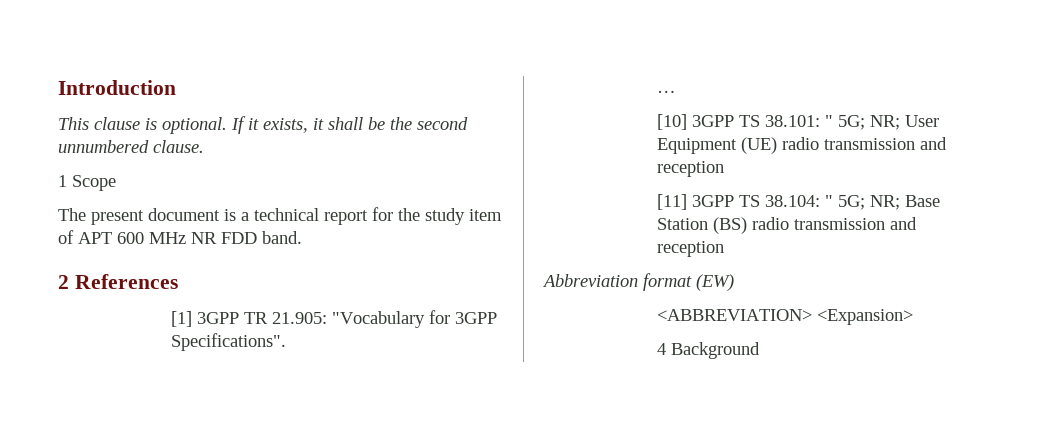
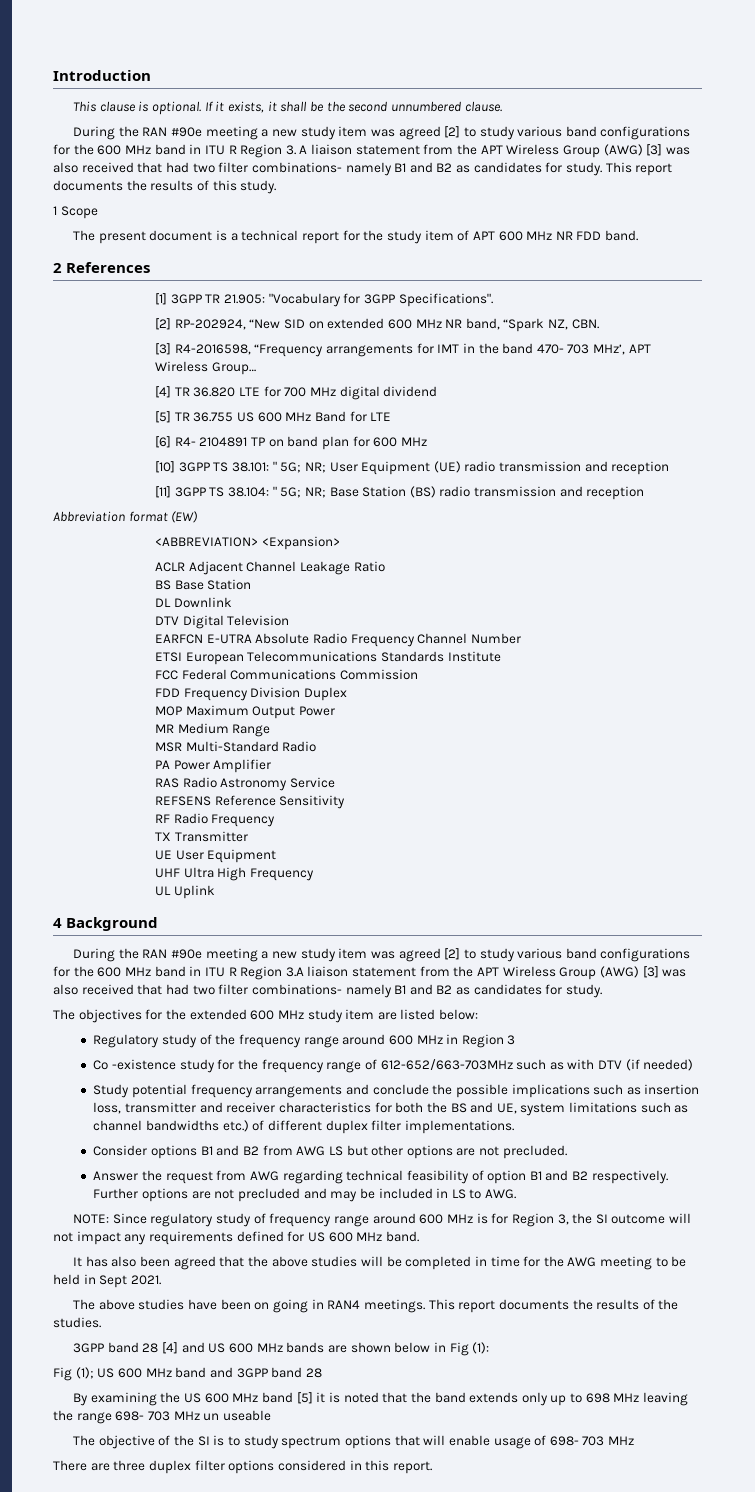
+ During the RAN #90e meeting a new study item was agreed [2] to study various band configurations for the 600 MHz band in ITU R Region 3. A liaison statement from the APT Wireless Group (AWG) [3] was also received that had two filter combinations- namely B1 and B2 as candidates for study. This report documents the results of this study.
- …
+ [2] RP-202924, “New SID on extended 600 MHz NR band, “Spark NZ, CBN.
+ [3] R4-2016598, “Frequency arrangements for IMT in the band 470- 703 MHz’, APT Wireless Group…
+ [4] TR 36.820 LTE for 700 MHz digital dividend
+ [5] TR 36.755 US 600 MHz Band for LTE
+ [6] R4- 2104891 TP on band plan for 600 MHz
+ ACLR Adjacent Channel Leakage Ratio
+ BS Base Station
+ DL Downlink
+ DTV Digital Television
+ EARFCN E-UTRA Absolute Radio Frequency Channel Number
+ ETSI European Telecommunications Standards Institute
+ FCC Federal Communications Commission
+ FDD Frequency Division Duplex
+ MOP Maximum Output Power
+ MR Medium Range
+ MSR Multi-Standard Radio
+ PA Power Amplifier
+ RAS Radio Astronomy Service
+ REFSENS Reference Sensitivity
+ RF Radio Frequency
+ TX Transmitter
+ UE User Equipment
+ UHF Ultra High Frequency
+ UL Uplink
  4 Background
+ During the RAN #90e meeting a new study item was agreed [2] to study various band configurations for the 600 MHz band in ITU R Region 3.A liaison statement from the APT Wireless Group (AWG) [3] was also received that had two filter combinations- namely B1 and B2 as candidates for study.
+ The objectives for the extended 600 MHz study item are listed below:
+ Regulatory study of the frequency range around 600 MHz in Region 3
+ Co -existence study for the frequency range of 612-652/663-703MHz such as with DTV (if needed)
+ Study potential frequency arrangements and conclude the possible implications such as insertion loss, transmitter and receiver characteristics for both the BS and UE, system limitations such as channel bandwidths etc.) of different duplex filter implementations.
+ Consider options B1 and B2 from AWG LS but other options are not precluded.
+ Answer the request from AWG regarding technical feasibility of option B1 and B2 respectively. Further options are not precluded and may be included in LS to AWG.
+ NOTE: Since regulatory study of frequency range around 600 MHz is for Region 3, the SI outcome will not impact any requirements defined for US 600 MHz band.
+ It has also been agreed that the above studies will be completed in time for the AWG meeting to be held in Sept 2021.
+ The above studies have been on going in RAN4 meetings. This report documents the results of the studies.
+ 3GPP band 28 [4] and US 600 MHz bands are shown below in Fig (1):
+ Fig (1); US 600 MHz band and 3GPP band 28
+ By examining the US 600 MHz band [5] it is noted that the band extends only up to 698 MHz leaving the range 698- 703 MHz un useable
+ The objective of the SI is to study spectrum options that will enable usage of 698- 703 MHz
+ There are three duplex filter options considered in this report.

